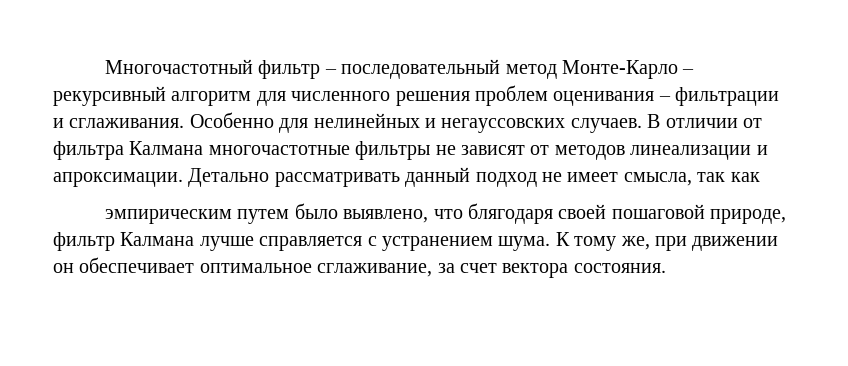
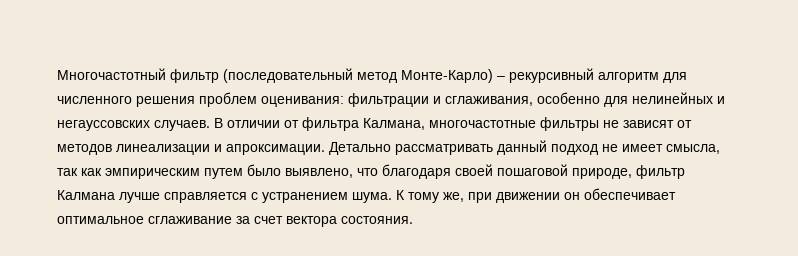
- Многочастотный фильтр – последовательный метод Монте-Карло – рекурсивный алгоритм для численного решения проблем оценивания – фильтрации и сглаживания. Особенно для нелинейных и негауссовских случаев.
+ Многочастотный фильтр (последовательный метод Монте-Карло) – рекурсивный алгоритм для численного решения проблем оценивания: фильтрации и сглаживания, особенно для нелинейных и негауссовских случаев.
- В отличии от фильтра Калмана многочастотные фильтры не зависят от методов линеализации и апроксимации.
+ В отличии от фильтра Калмана, многочастотные фильтры не зависят от методов линеализации и апроксимации.
- Детально рассматривать данный подход не имеет смысла, так как
- эмпирическим путем было выявлено, что блягодаря своей пошаговой природе, фильтр Калмана лучше справляется с устранением шума.
+ Детально рассматривать данный подход не имеет смысла, так как эмпирическим путем было выявлено, что благодаря своей пошаговой природе, фильтр Калмана лучше справляется с устранением шума.
- К тому же, при движении он обеспечивает оптимальное сглаживание, за счет вектора состояния.
+ К тому же, при движении он обеспечивает оптимальное сглаживание за счет вектора состояния.

